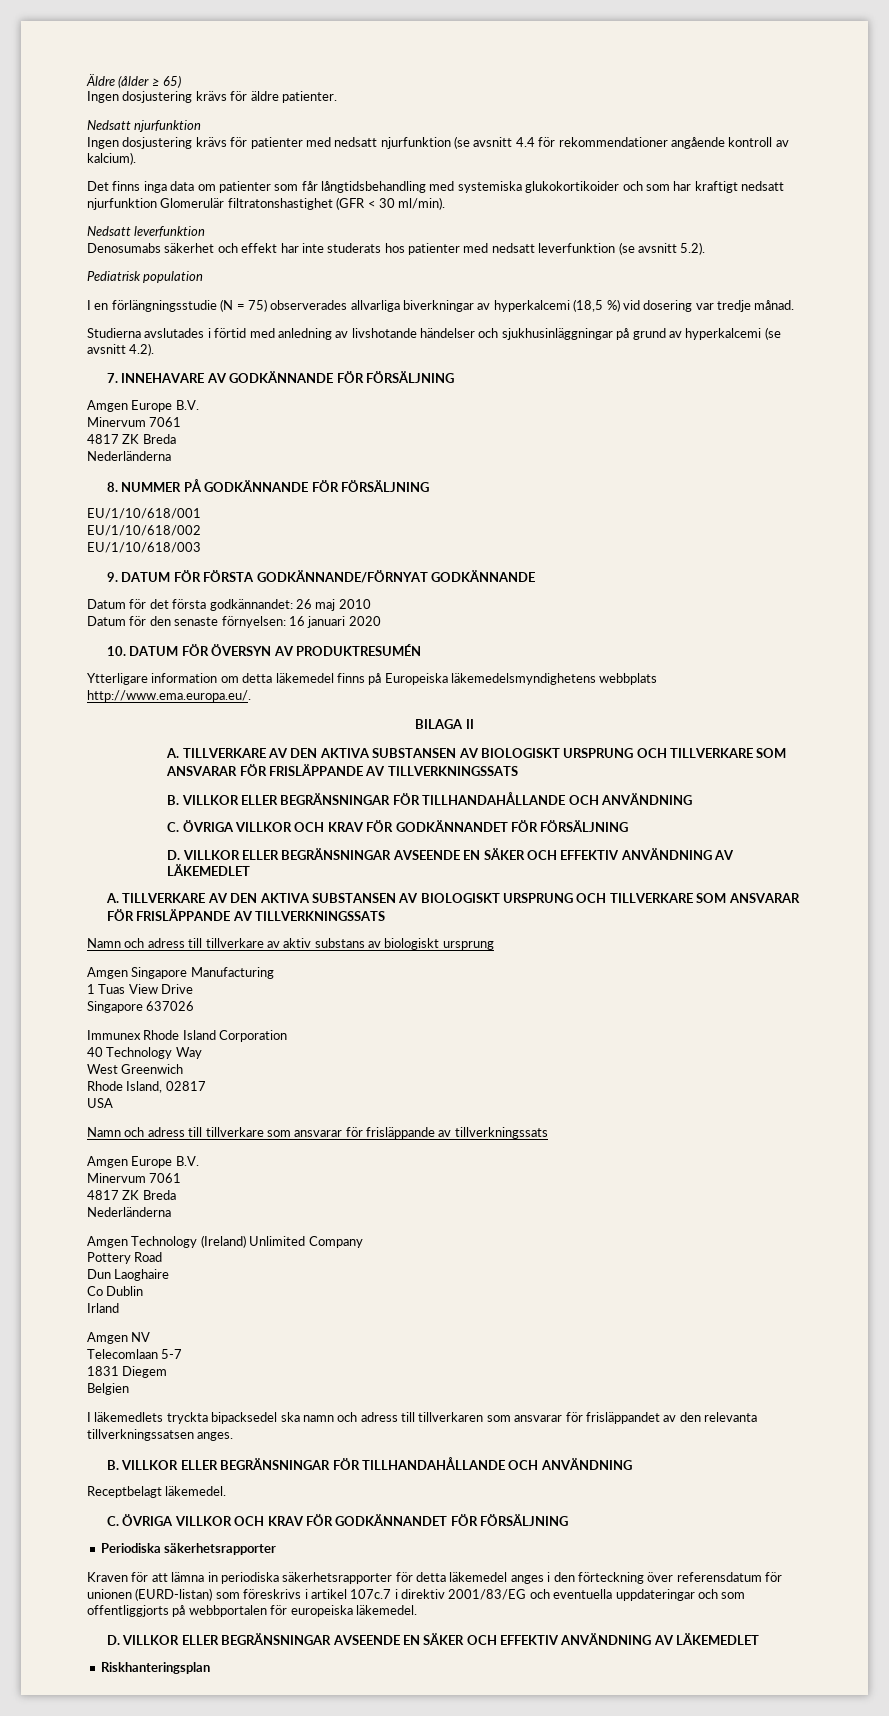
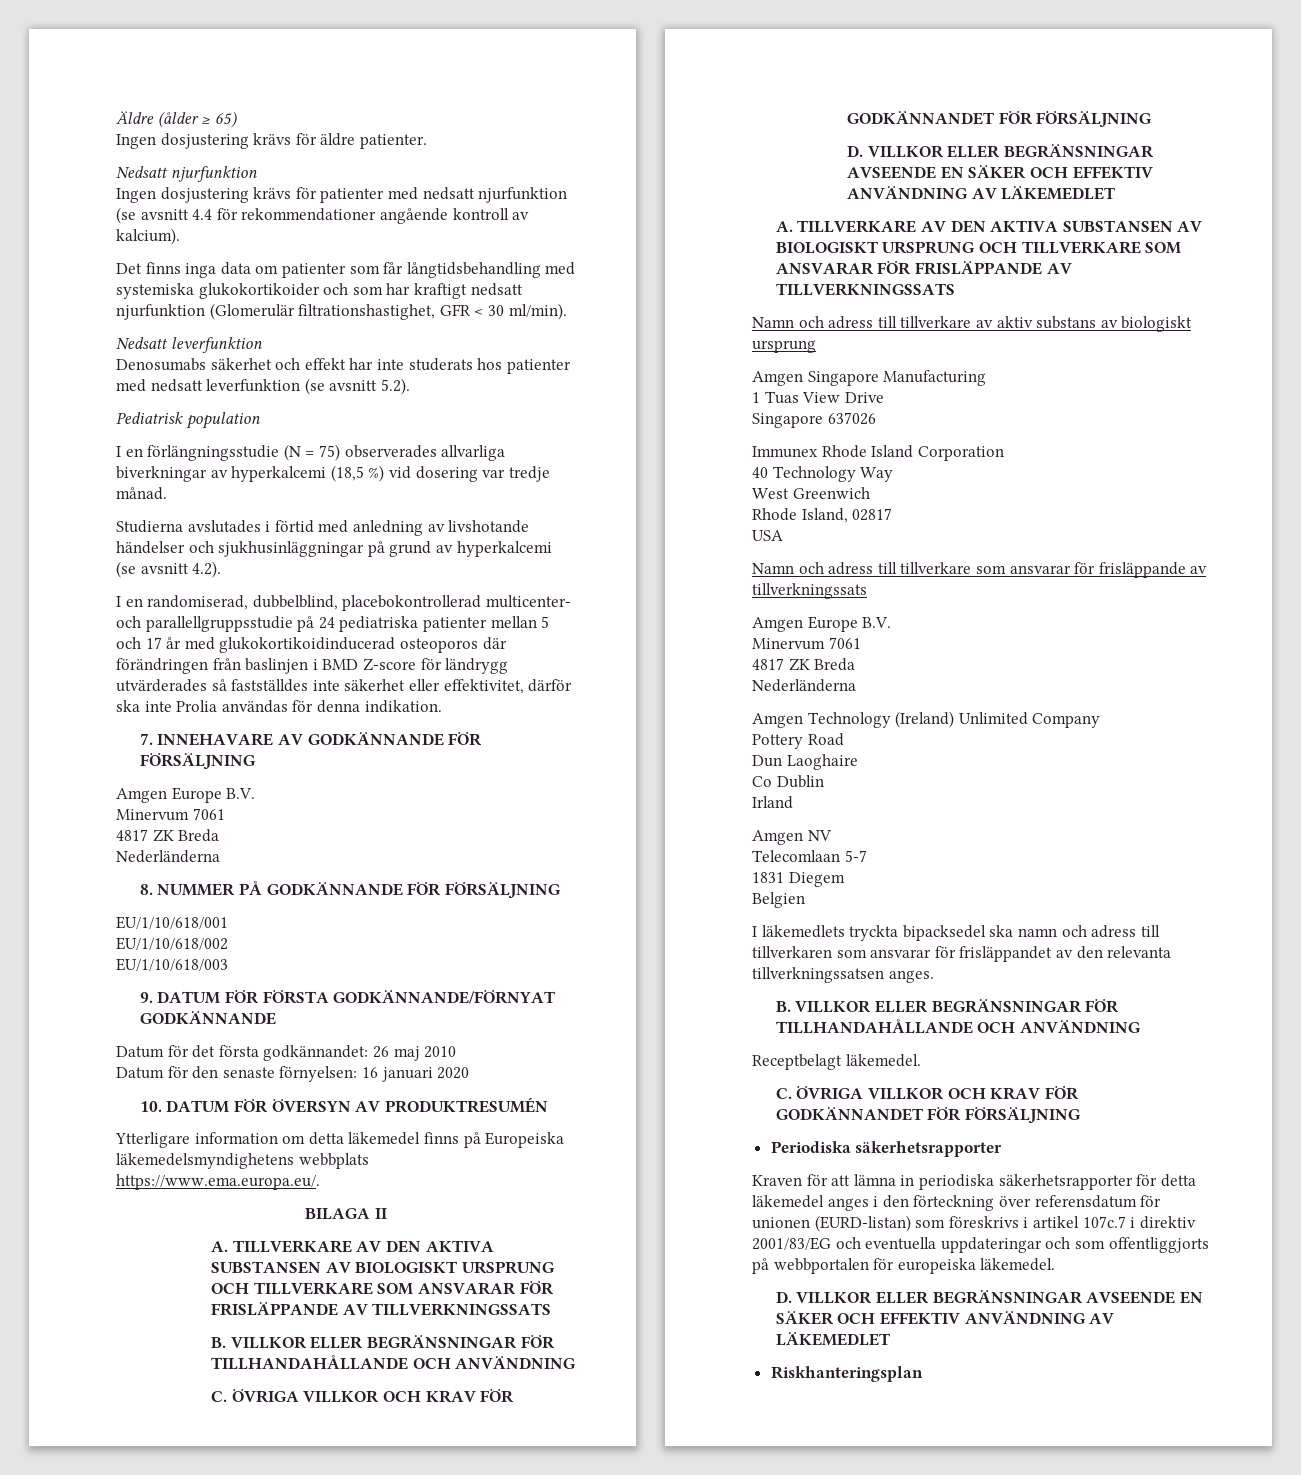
- Det finns inga data om patienter som får långtidsbehandling med systemiska glukokortikoider och som har kraftigt nedsatt njurfunktion Glomerulär filtratonshastighet (GFR < 30 ml/min).
+ Det finns inga data om patienter som får långtidsbehandling med systemiska glukokortikoider och som har kraftigt nedsatt njurfunktion (Glomerulär filtrationshastighet, GFR < 30 ml/min).
+ I en randomiserad, dubbelblind, placebokontrollerad multicenter- och parallellgruppsstudie på 24 pediatriska patienter mellan 5 och 17 år med glukokortikoidinducerad osteoporos där förändringen från baslinjen i BMD Z-score för ländrygg utvärderades så fastställdes inte säkerhet eller effektivitet, därför ska inte Prolia användas för denna indikation.
- Ytterligare information om detta läkemedel finns på Europeiska läkemedelsmyndighetens webbplats http://www.ema.europa.eu/.
+ Ytterligare information om detta läkemedel finns på Europeiska läkemedelsmyndighetens webbplats https://www.ema.europa.eu/.

